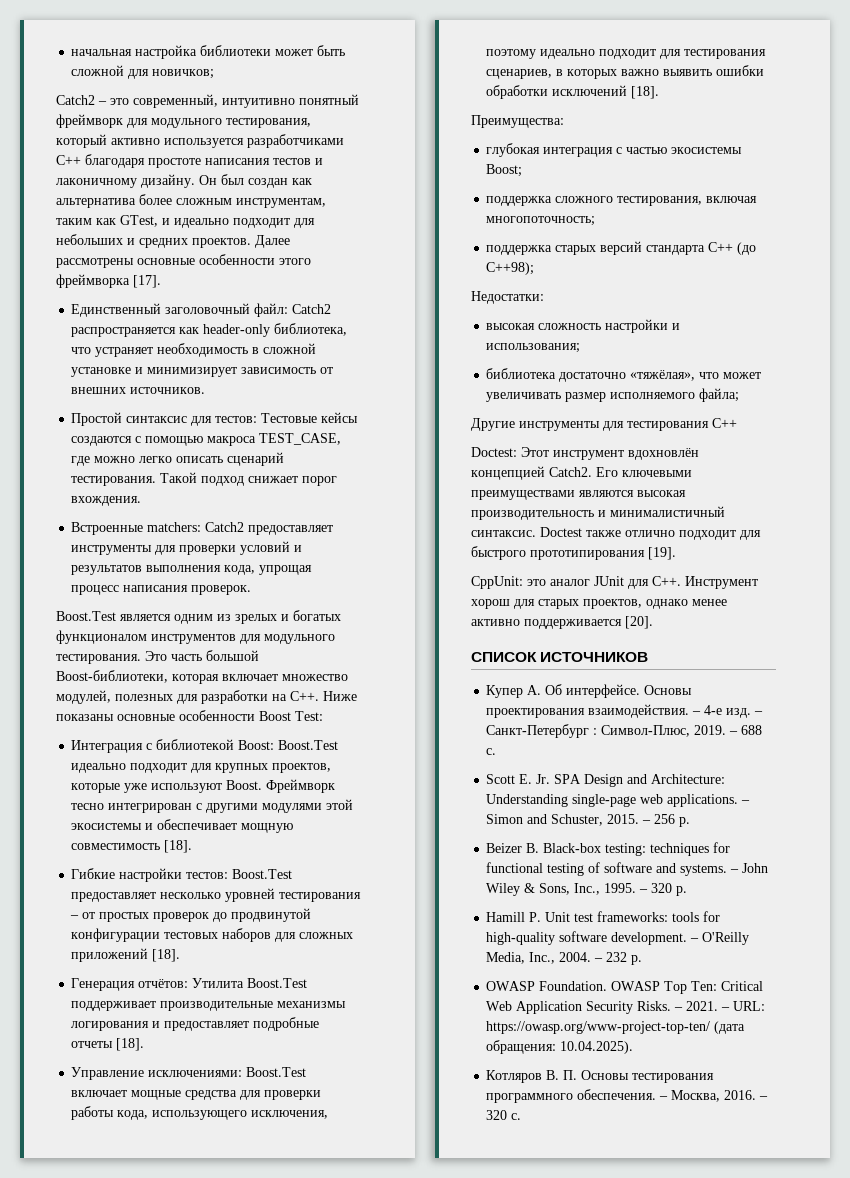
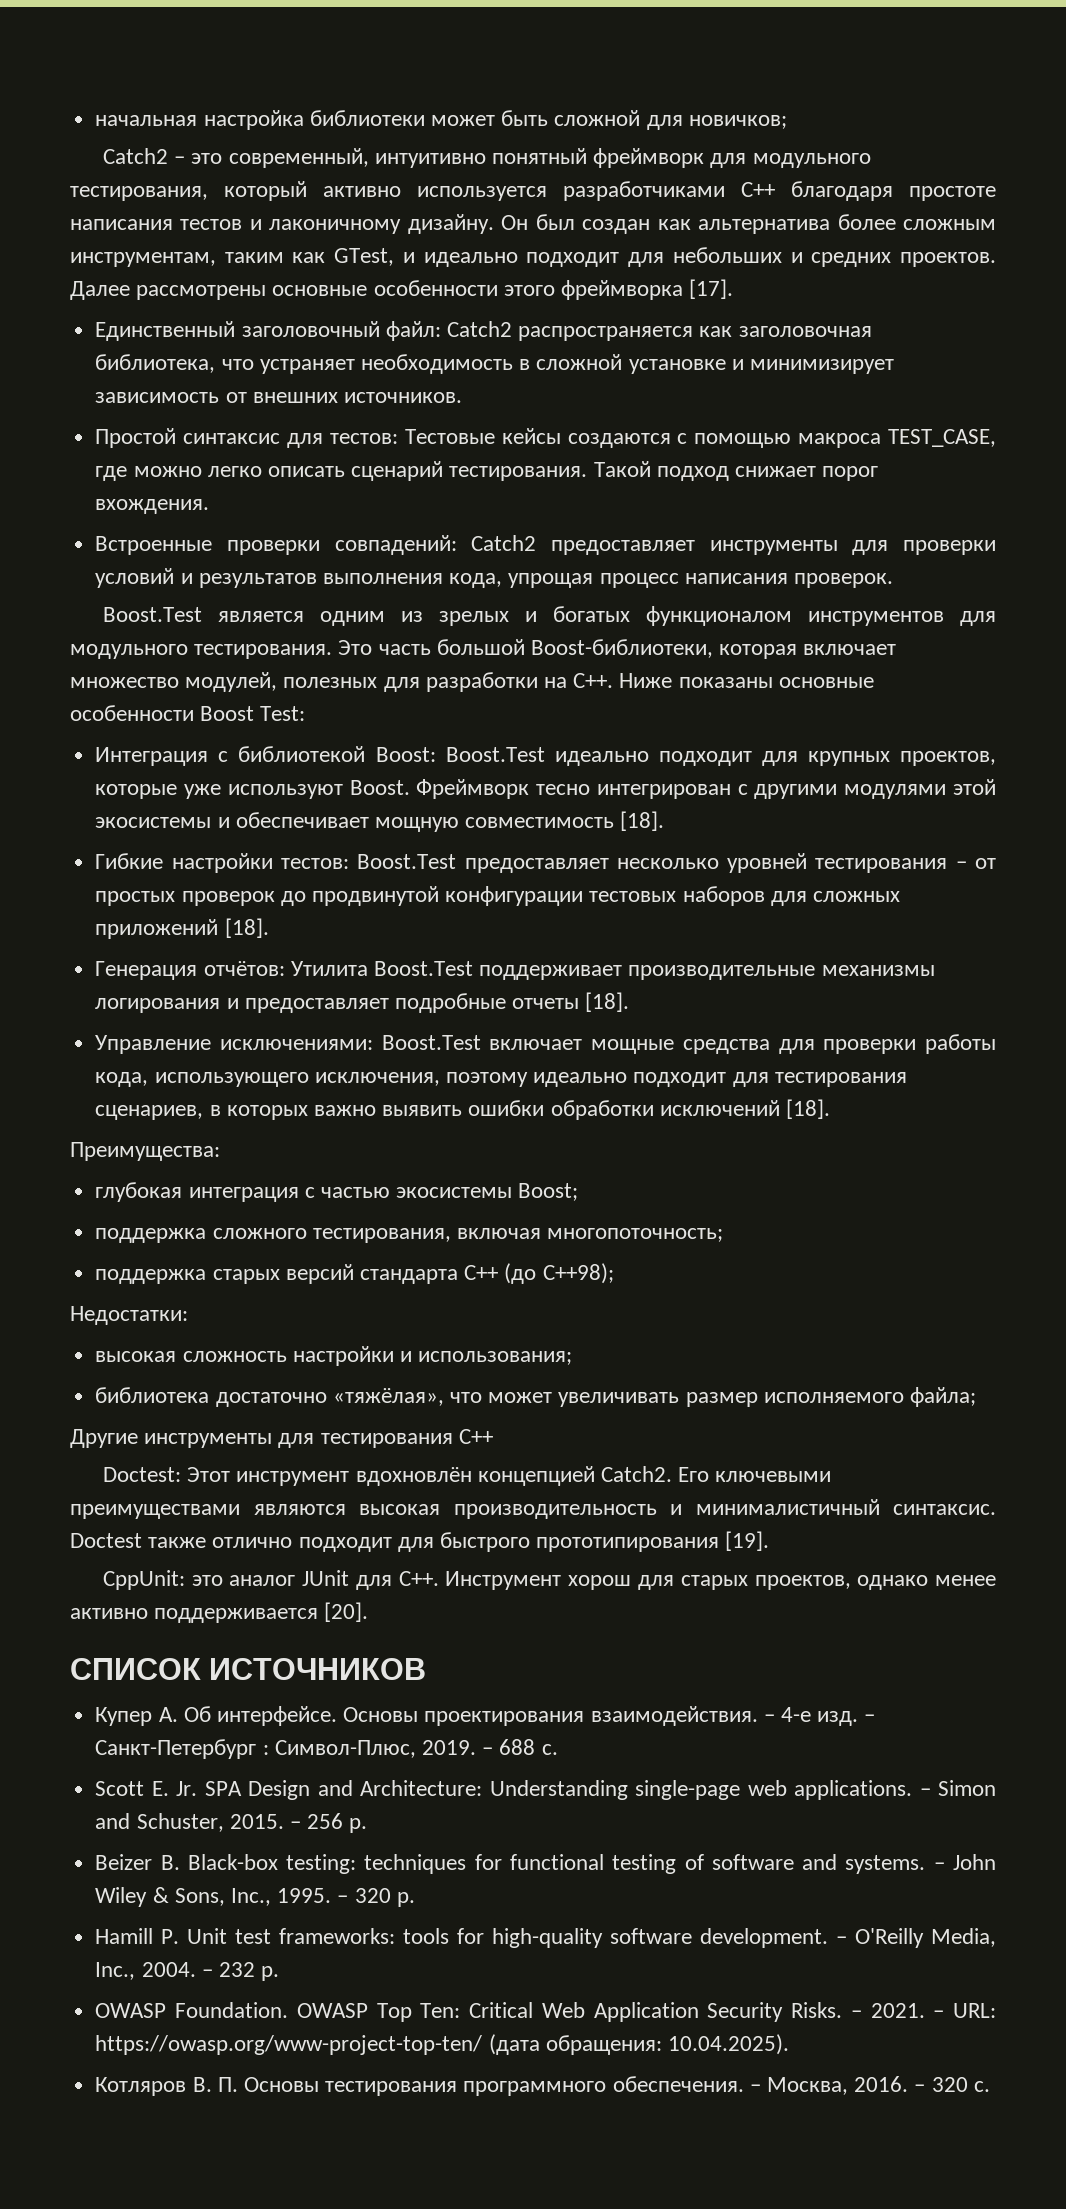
- Единственный заголовочный файл: Catch2 распространяется как header-only библиотека, что устраняет необходимость в сложной установке и минимизирует зависимость от внешних источников.
+ Единственный заголовочный файл: Catch2 распространяется как заголовочная библиотека, что устраняет необходимость в сложной установке и минимизирует зависимость от внешних источников.
- Встроенные matchers: Catch2 предоставляет инструменты для проверки условий и результатов выполнения кода, упрощая процесс написания проверок.
+ Встроенные проверки совпадений: Catch2 предоставляет инструменты для проверки условий и результатов выполнения кода, упрощая процесс написания проверок.

